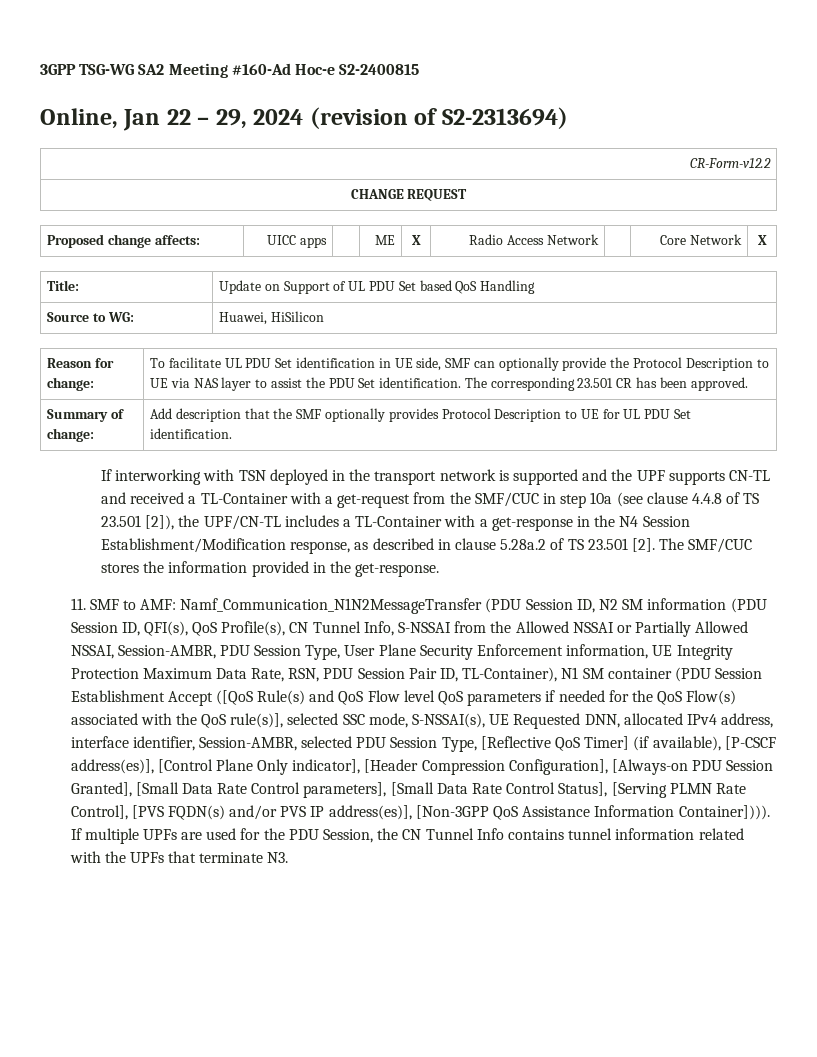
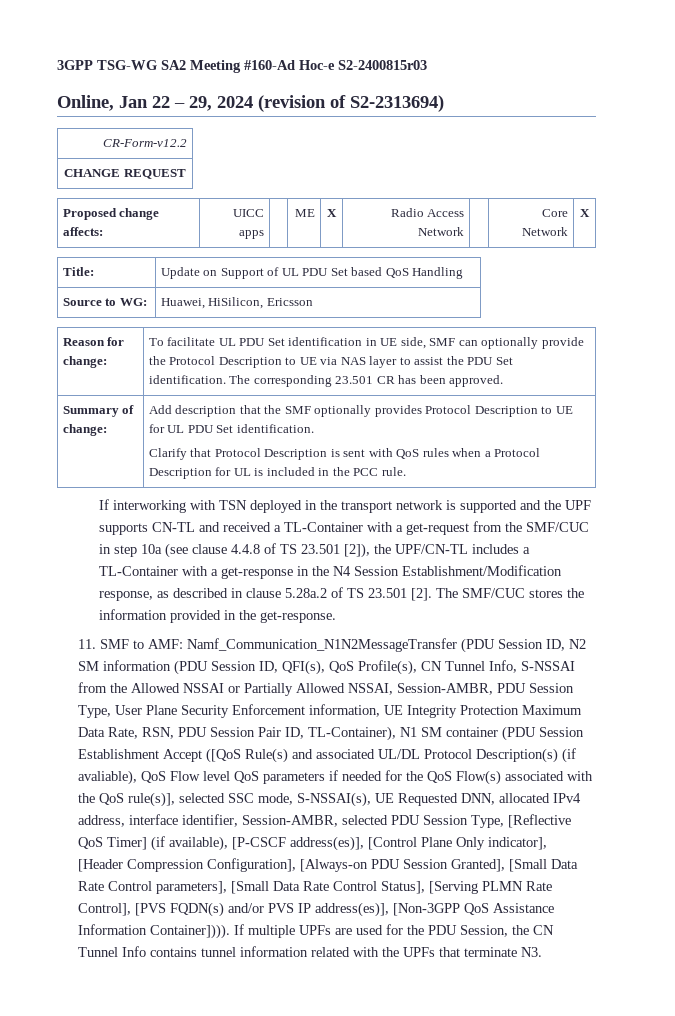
- 3GPP TSG-WG SA2 Meeting #160-Ad Hoc-e S2-2400815
+ 3GPP TSG-WG SA2 Meeting #160-Ad Hoc-e S2-2400815r03
- Source to WG: | Huawei, HiSilicon
+ Source to WG: | Huawei, HiSilicon, Ericsson
  Summary of change: | Add description that the SMF optionally provides Protocol Description to UE for UL PDU Set identification.
+ Clarify that Protocol Description is sent with QoS rules when a Protocol Description for UL is included in the PCC rule.
- Namf_Communication_N1N2MessageTransfer (PDU Session ID, N2 SM information (PDU Session ID, QFI(s), QoS Profile(s), CN Tunnel Info, S-NSSAI from the Allowed NSSAI or Partially Allowed NSSAI, Session-AMBR, PDU Session Type, User Plane Security Enforcement information, UE Integrity Protection Maximum Data Rate, RSN, PDU Session Pair ID, TL-Container), N1 SM container (PDU Session Establishment Accept ([QoS Rule(s) and QoS Flow level QoS parameters if needed for the QoS Flow(s) associated with the QoS rule(s)], selected SSC mode, S-NSSAI(s), UE Requested DNN, allocated IPv4 address, interface identifier, Session-AMBR, selected PDU Session Type, [Reflective QoS Timer] (if available), [P-CSCF address(es)], [Control Plane Only indicator], [Header Compression Configuration], [Always-on PDU Session Granted], [Small Data Rate Control parameters], [Small Data Rate Control Status], [Serving PLMN Rate Control], [PVS FQDN(s) and/or PVS IP address(es)], [Non-3GPP QoS Assistance Information Container]))).
+ Namf_Communication_N1N2MessageTransfer (PDU Session ID, N2 SM information (PDU Session ID, QFI(s), QoS Profile(s), CN Tunnel Info, S-NSSAI from the Allowed NSSAI or Partially Allowed NSSAI, Session-AMBR, PDU Session Type, User Plane Security Enforcement information, UE Integrity Protection Maximum Data Rate, RSN, PDU Session Pair ID, TL-Container), N1 SM container (PDU Session Establishment Accept ([QoS Rule(s) and associated UL/DL Protocol Description(s) (if avaliable), QoS Flow level QoS parameters if needed for the QoS Flow(s) associated with the QoS rule(s)], selected SSC mode, S-NSSAI(s), UE Requested DNN, allocated IPv4 address, interface identifier, Session-AMBR, selected PDU Session Type, [Reflective QoS Timer] (if available), [P-CSCF address(es)], [Control Plane Only indicator], [Header Compression Configuration], [Always-on PDU Session Granted], [Small Data Rate Control parameters], [Small Data Rate Control Status], [Serving PLMN Rate Control], [PVS FQDN(s) and/or PVS IP address(es)], [Non-3GPP QoS Assistance Information Container]))).

